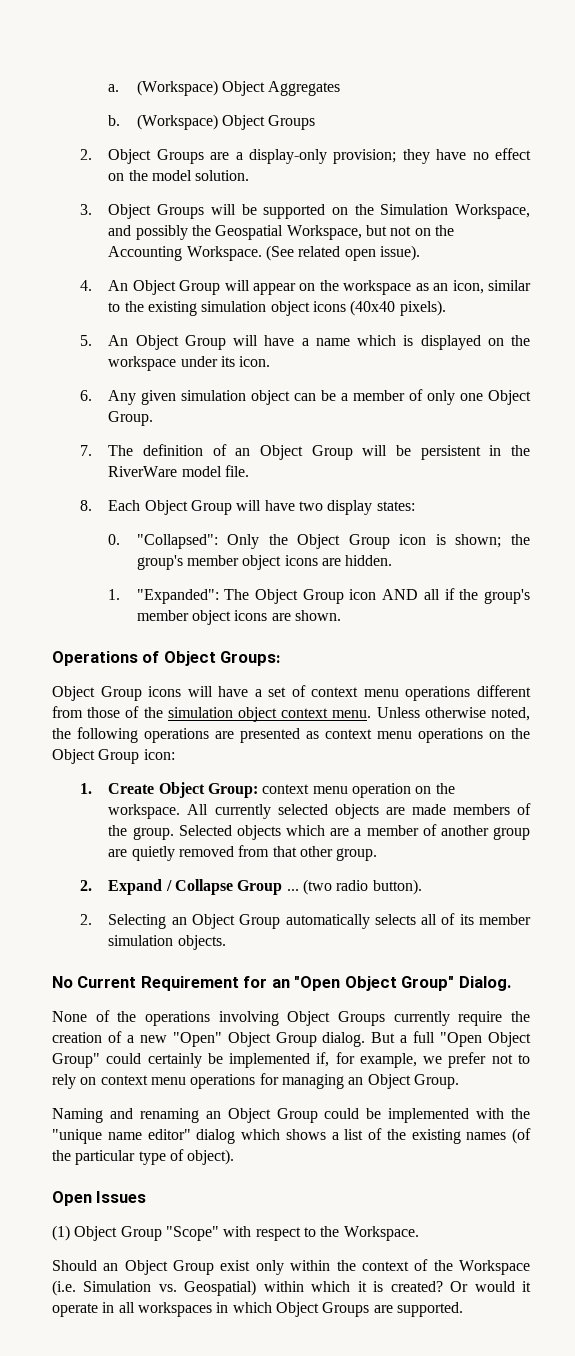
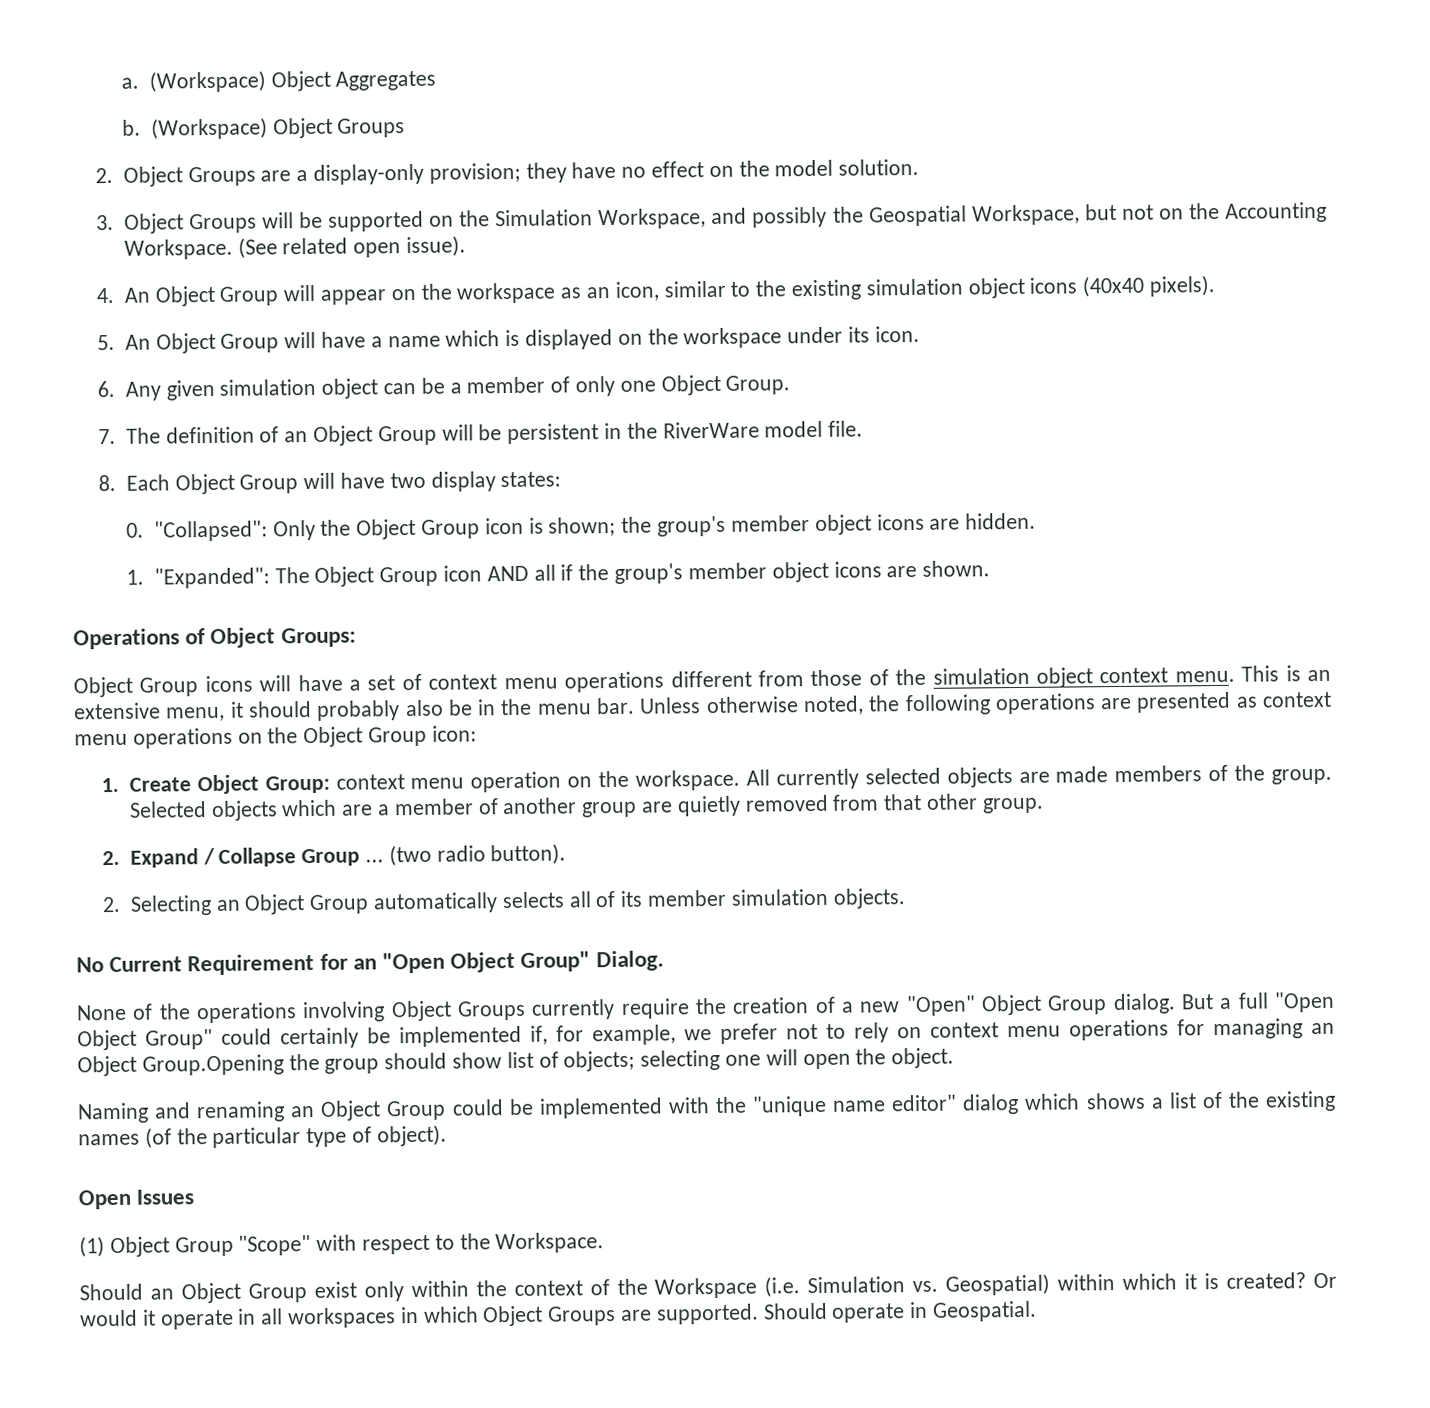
+ This is an extensive menu, it should probably also be in the menu bar.
- But a full "Open Object Group" could certainly be implemented if, for example, we prefer not to rely on context menu operations for managing an Object Group.
+ But a full "Open Object Group" could certainly be implemented if, for example, we prefer not to rely on context menu operations for managing an Object Group.Opening the group should show list of objects; selecting one will open the object.
+ Should operate in Geospatial.

